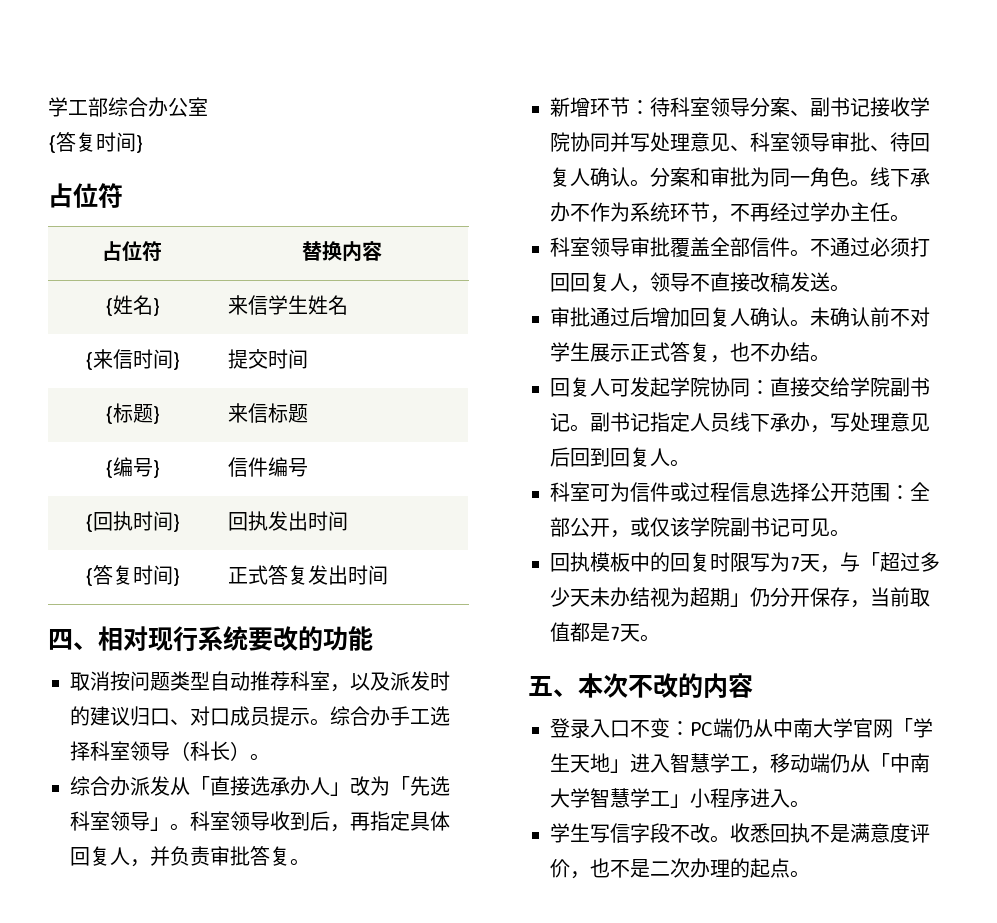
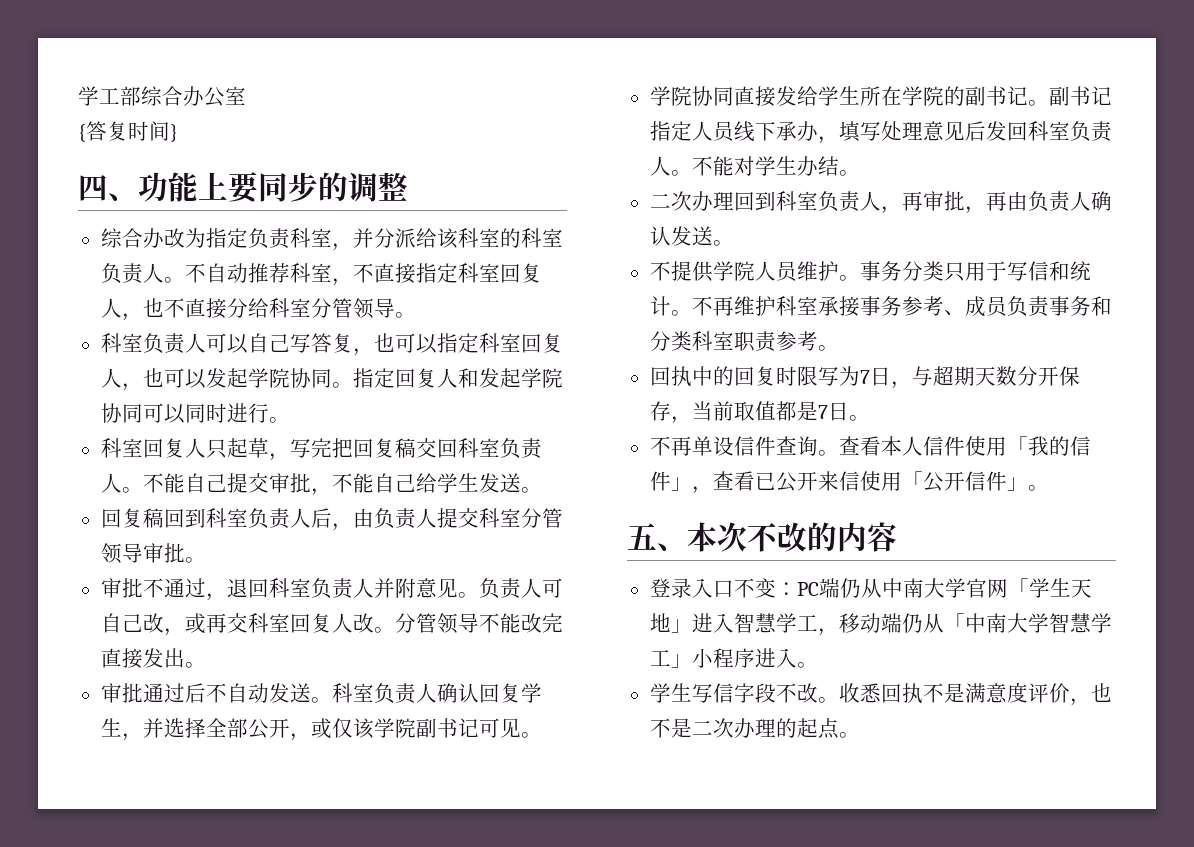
  学工部综合办公室
  {答复时间}
- 占位符
- 占位符 | 替换内容
- {姓名} | 来信学生姓名
- {来信时间} | 提交时间
- {标题} | 来信标题
- {编号} | 信件编号
- {回执时间} | 回执发出时间
- {答复时间} | 正式答复发出时间
- 四、相对现行系统要改的功能
- 取消按问题类型自动推荐科室，以及派发时的建议归口、对口成员提示。综合办手工选择科室领导（科长）。
- 综合办派发从「直接选承办人」改为「先选科室领导」。科室领导收到后，再指定具体回复人，并负责审批答复。
- 新增环节：待科室领导分案、副书记接收学院协同并写处理意见、科室领导审批、待回复人确认。分案和审批为同一角色。线下承办不作为系统环节，不再经过学办主任。
- 科室领导审批覆盖全部信件。不通过必须打回回复人，领导不直接改稿发送。
- 审批通过后增加回复人确认。未确认前不对学生展示正式答复，也不办结。
- 回复人可发起学院协同：直接交给学院副书记。副书记指定人员线下承办，写处理意见后回到回复人。
- 科室可为信件或过程信息选择公开范围：全部公开，或仅该学院副书记可见。
+ 四、功能上要同步的调整
+ 综合办改为指定负责科室，并分派给该科室的科室负责人。不自动推荐科室，不直接指定科室回复人，也不直接分给科室分管领导。
+ 科室负责人可以自己写答复，也可以指定科室回复人，也可以发起学院协同。指定回复人和发起学院协同可以同时进行。
+ 科室回复人只起草，写完把回复稿交回科室负责人。不能自己提交审批，不能自己给学生发送。
+ 回复稿回到科室负责人后，由负责人提交科室分管领导审批。
+ 审批不通过，退回科室负责人并附意见。负责人可自己改，或再交科室回复人改。分管领导不能改完直接发出。
+ 审批通过后不自动发送。科室负责人确认回复学生，并选择全部公开，或仅该学院副书记可见。
- 回执模板中的回复时限写为7天，与「超过多少天未办结视为超期」仍分开保存，当前取值都是7天。
+ 学院协同直接发给学生所在学院的副书记。副书记指定人员线下承办，填写处理意见后发回科室负责人。不能对学生办结。
+ 二次办理回到科室负责人，再审批，再由负责人确认发送。
+ 不提供学院人员维护。事务分类只用于写信和统计。不再维护科室承接事务参考、成员负责事务和分类科室职责参考。
+ 回执中的回复时限写为7日，与超期天数分开保存，当前取值都是7日。
+ 不再单设信件查询。查看本人信件使用「我的信件」，查看已公开来信使用「公开信件」。

